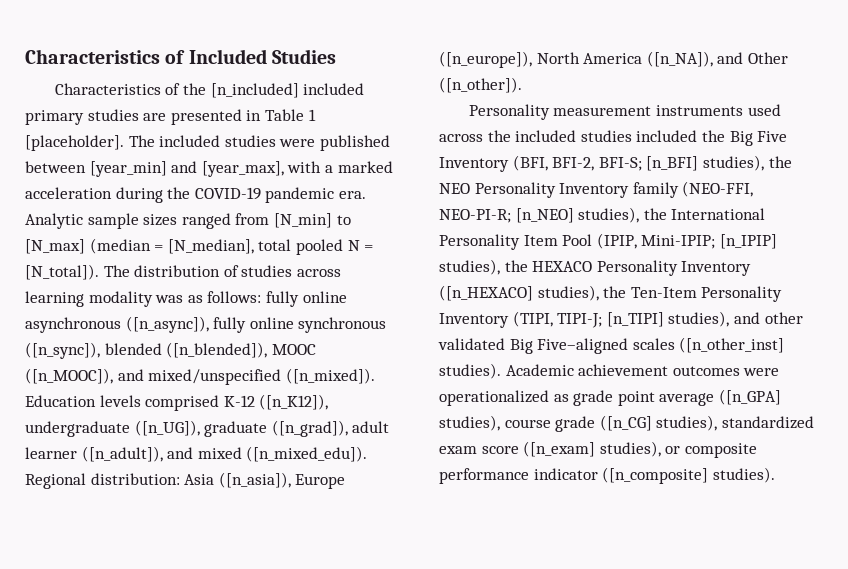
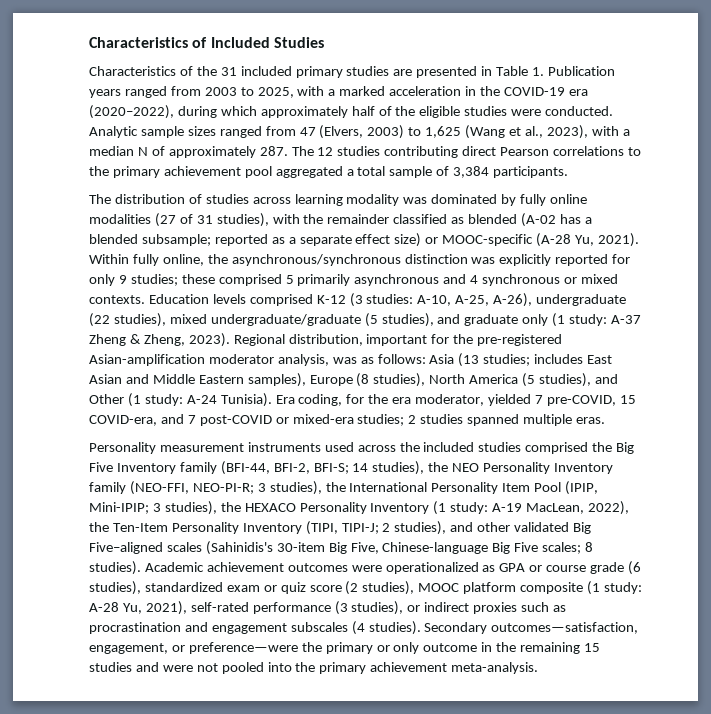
- Characteristics of the [n_included] included primary studies are presented in Table 1 [placeholder]. The included studies were published between [year_min] and [year_max], with a marked acceleration during the COVID-19 pandemic era.
+ Characteristics of the 31 included primary studies are presented in Table 1. Publication years ranged from 2003 to 2025, with a marked acceleration in the COVID-19 era (2020–2022), during which approximately half of the eligible studies were conducted.
- Analytic sample sizes ranged from [N_min] to [N_max] (median = [N_median], total pooled N = [N_total]). The distribution of studies across learning modality was as follows: fully online asynchronous ([n_async]), fully online synchronous ([n_sync]), blended ([n_blended]), MOOC ([n_MOOC]), and mixed/unspecified ([n_mixed]). Education levels comprised K-12 ([n_K12]), undergraduate ([n_UG]), graduate ([n_grad]), adult learner ([n_adult]), and mixed ([n_mixed_edu]). Regional distribution: Asia ([n_asia]), Europe ([n_europe]), North America ([n_NA]), and Other ([n_other]).
+ Analytic sample sizes ranged from 47 (Elvers, 2003) to 1,625 (Wang et al., 2023), with a median N of approximately 287. The 12 studies contributing direct Pearson correlations to the primary achievement pool aggregated a total sample of 3,384 participants.
+ The distribution of studies across learning modality was dominated by fully online modalities (27 of 31 studies), with the remainder classified as blended (A-02 has a blended subsample; reported as a separate effect size) or MOOC-specific (A-28 Yu, 2021). Within fully online, the asynchronous/synchronous distinction was explicitly reported for only 9 studies; these comprised 5 primarily asynchronous and 4 synchronous or mixed contexts. Education levels comprised K-12 (3 studies: A-10, A-25, A-26), undergraduate (22 studies), mixed undergraduate/graduate (5 studies), and graduate only (1 study: A-37 Zheng & Zheng, 2023). Regional distribution, important for the pre-registered Asian-amplification moderator analysis, was as follows: Asia (13 studies; includes East Asian and Middle Eastern samples), Europe (8 studies), North America (5 studies), and Other (1 study: A-24 Tunisia). Era coding, for the era moderator, yielded 7 pre-COVID, 15 COVID-era, and 7 post-COVID or mixed-era studies; 2 studies spanned multiple eras.
- Personality measurement instruments used across the included studies included the Big Five Inventory (BFI, BFI-2, BFI-S; [n_BFI] studies), the NEO Personality Inventory family (NEO-FFI, NEO-PI-R; [n_NEO] studies), the International Personality Item Pool (IPIP, Mini-IPIP; [n_IPIP] studies), the HEXACO Personality Inventory ([n_HEXACO] studies), the Ten-Item Personality Inventory (TIPI, TIPI-J; [n_TIPI] studies), and other validated Big Five–aligned scales ([n_other_inst] studies).
+ Personality measurement instruments used across the included studies comprised the Big Five Inventory family (BFI-44, BFI-2, BFI-S; 14 studies), the NEO Personality Inventory family (NEO-FFI, NEO-PI-R; 3 studies), the International Personality Item Pool (IPIP, Mini-IPIP; 3 studies), the HEXACO Personality Inventory (1 study: A-19 MacLean, 2022), the Ten-Item Personality Inventory (TIPI, TIPI-J; 2 studies), and other validated Big Five–aligned scales (Sahinidis's 30-item Big Five, Chinese-language Big Five scales; 8 studies).
- Academic achievement outcomes were operationalized as grade point average ([n_GPA] studies), course grade ([n_CG] studies), standardized exam score ([n_exam] studies), or composite performance indicator ([n_composite] studies).
+ Academic achievement outcomes were operationalized as GPA or course grade (6 studies), standardized exam or quiz score (2 studies), MOOC platform composite (1 study: A-28 Yu, 2021), self-rated performance (3 studies), or indirect proxies such as procrastination and engagement subscales (4 studies). Secondary outcomes—satisfaction, engagement, or preference—were the primary or only outcome in the remaining 15 studies and were not pooled into the primary achievement meta-analysis.

